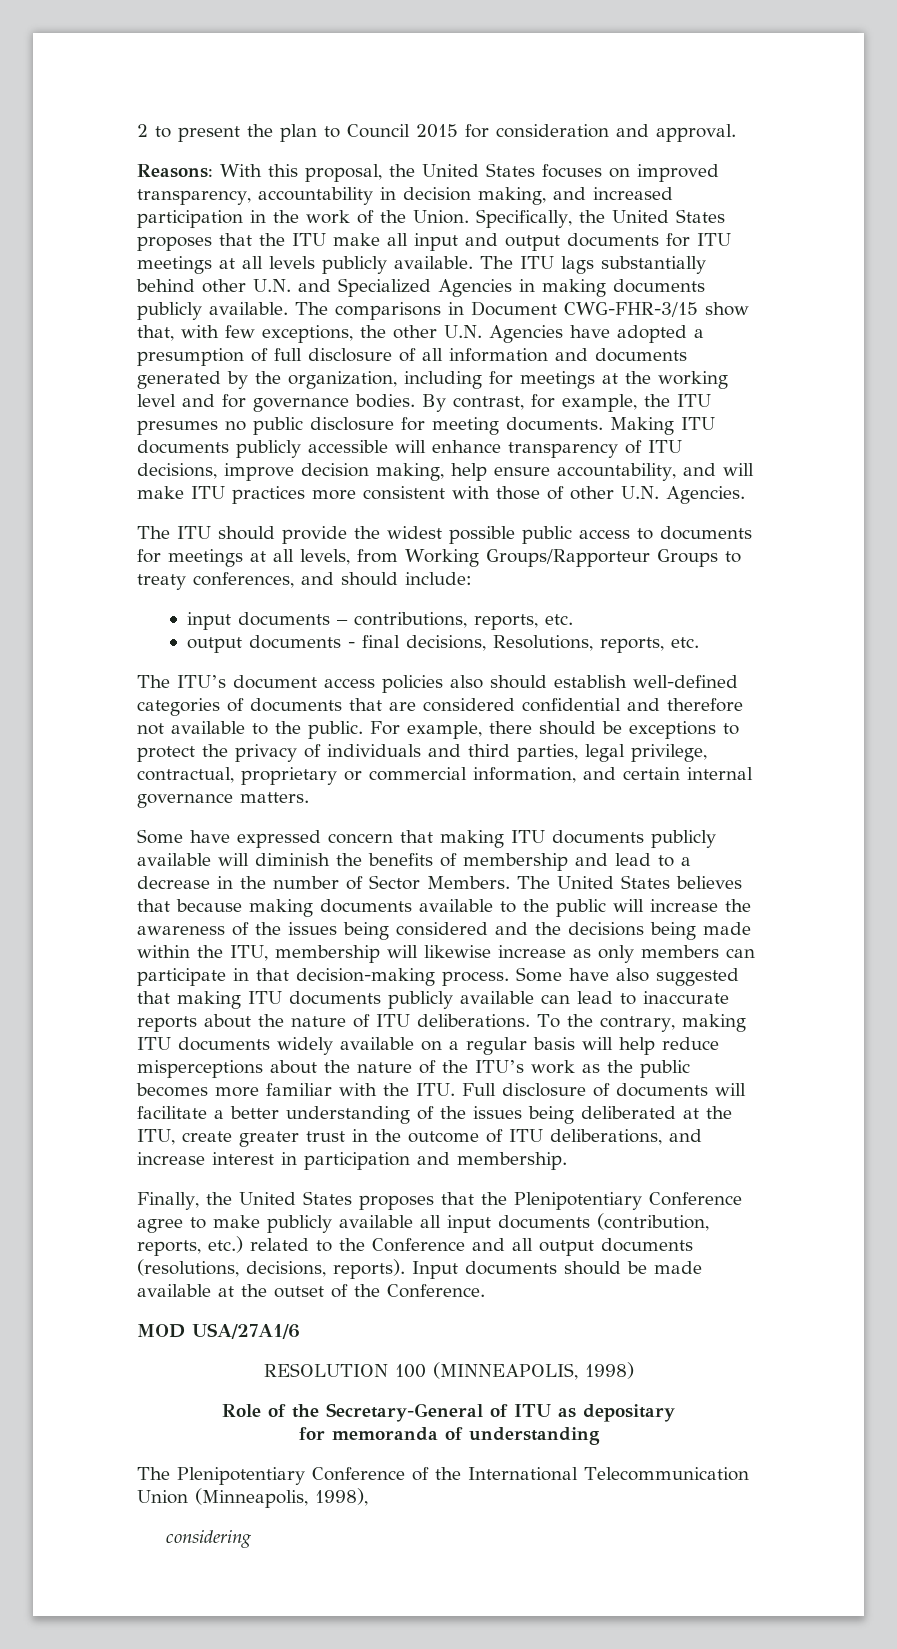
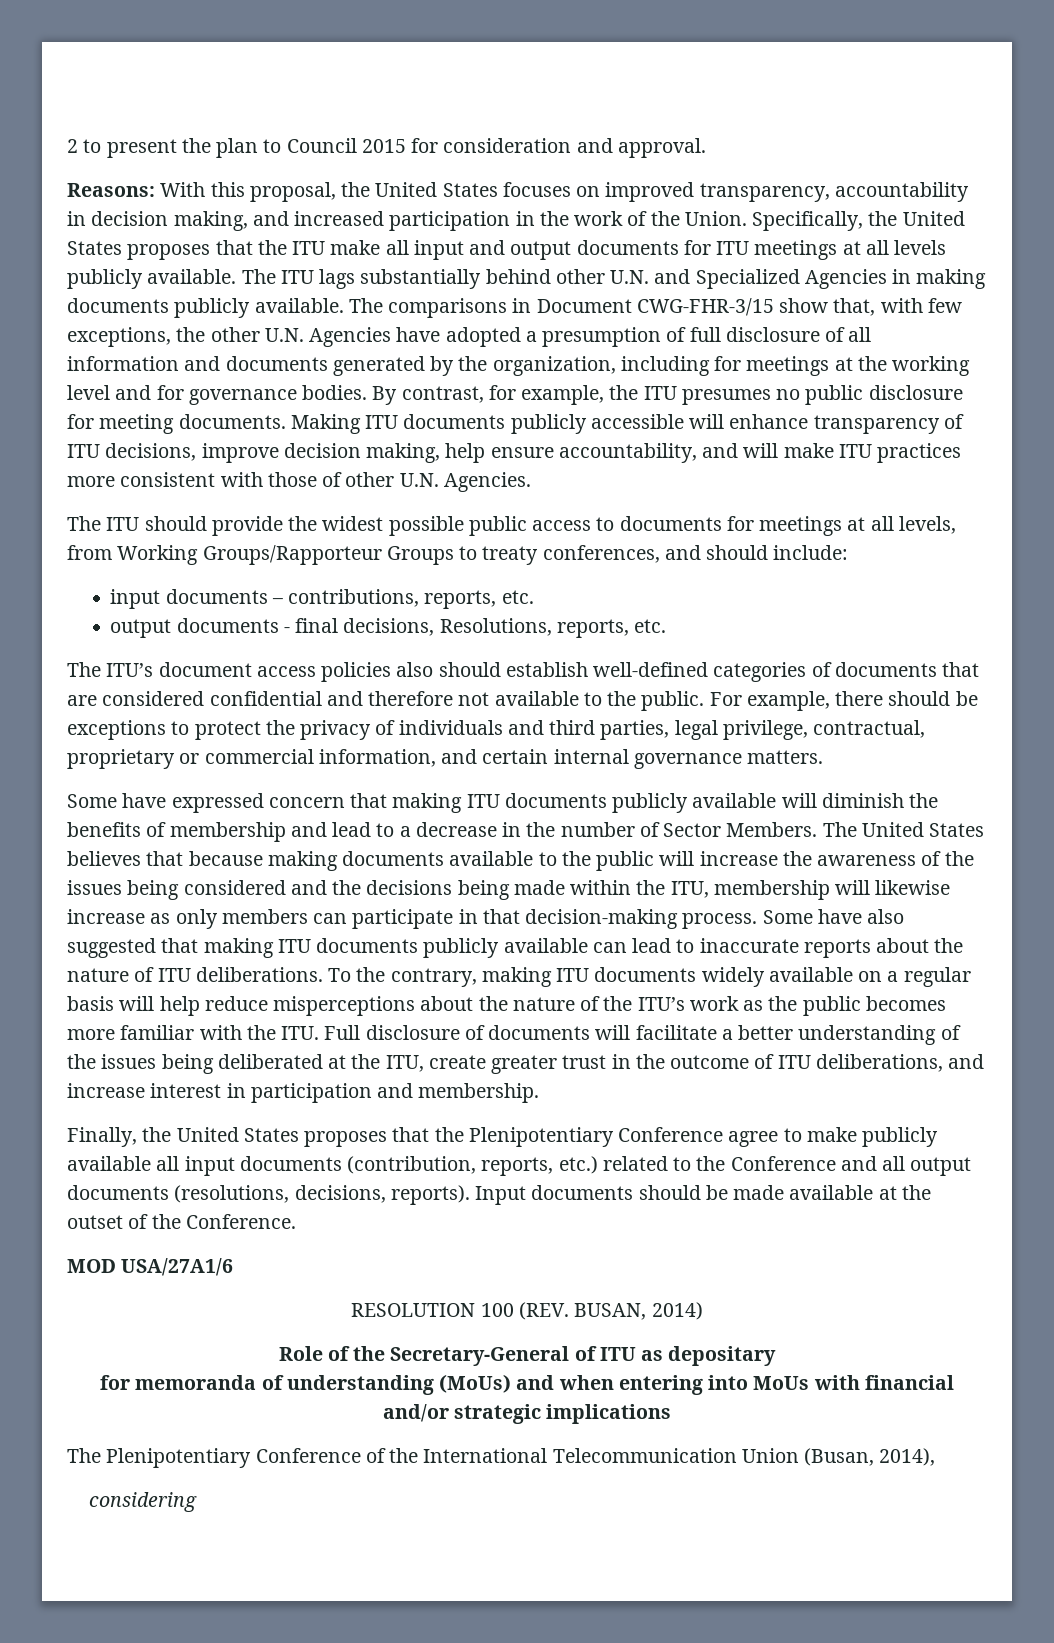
- RESOLUTION 100 (MINNEAPOLIS, 1998)
+ RESOLUTION 100 (REV. BUSAN, 2014)
- for memoranda of understanding
+ for memoranda of understanding (MoUs) and when entering into MoUs with financial and/or strategic implications
- The Plenipotentiary Conference of the International Telecommunication Union (Minneapolis, 1998),
+ The Plenipotentiary Conference of the International Telecommunication Union (Busan, 2014),

